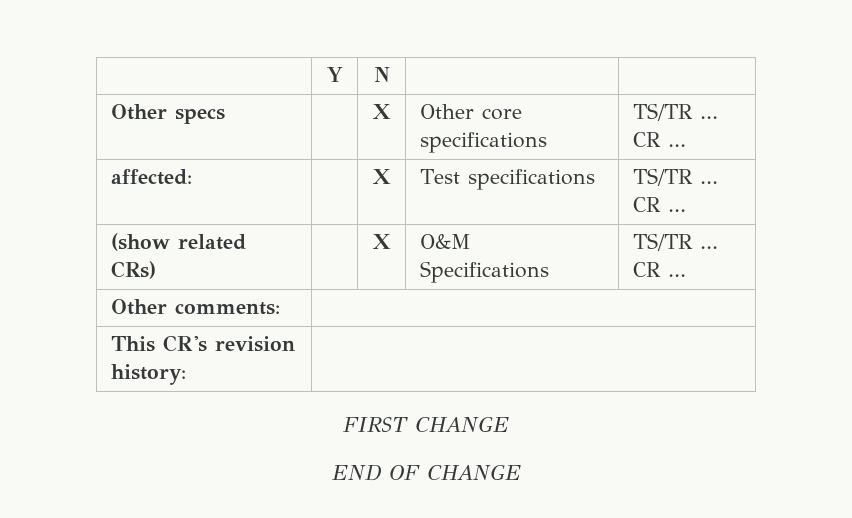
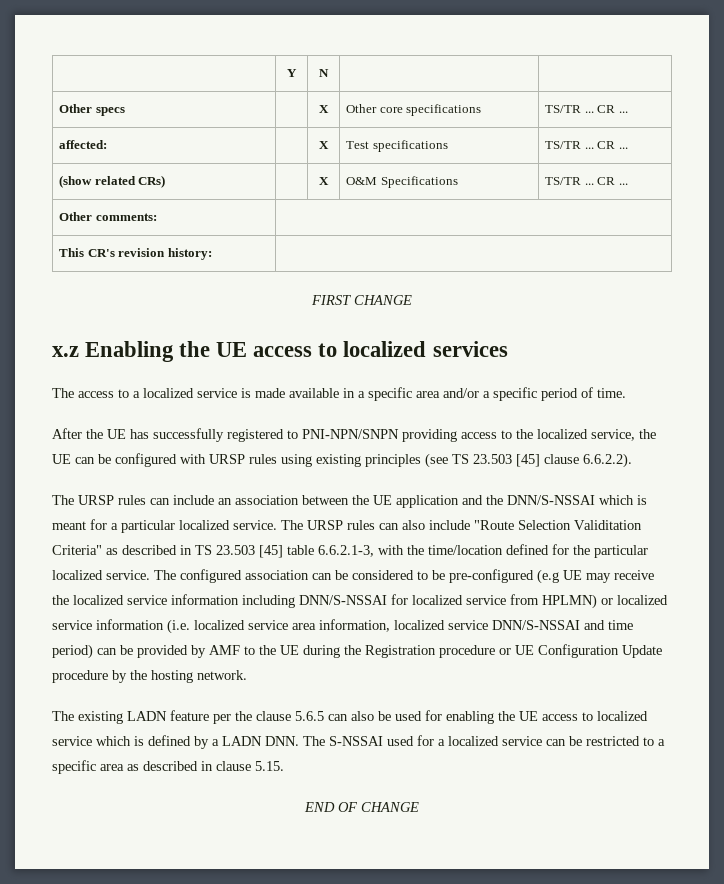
+ x.z Enabling the UE access to localized services
+ The access to a localized service is made available in a specific area and/or a specific period of time.
+ After the UE has successfully registered to PNI-NPN/SNPN providing access to the localized service, the UE can be configured with URSP rules using existing principles (see TS 23.503 [45] clause 6.6.2.2).
+ The URSP rules can include an association between the UE application and the DNN/S-NSSAI which is meant for a particular localized service. The URSP rules can also include "Route Selection Validitation Criteria" as described in TS 23.503 [45] table 6.6.2.1-3, with the time/location defined for the particular localized service. The configured association can be considered to be pre-configured (e.g UE may receive the localized service information including DNN/S-NSSAI for localized service from HPLMN) or localized service information (i.e. localized service area information, localized service DNN/S-NSSAI and time period) can be provided by AMF to the UE during the Registration procedure or UE Configuration Update procedure by the hosting network.
+ The existing LADN feature per the clause 5.6.5 can also be used for enabling the UE access to localized service which is defined by a LADN DNN. The S-NSSAI used for a localized service can be restricted to a specific area as described in clause 5.15.

